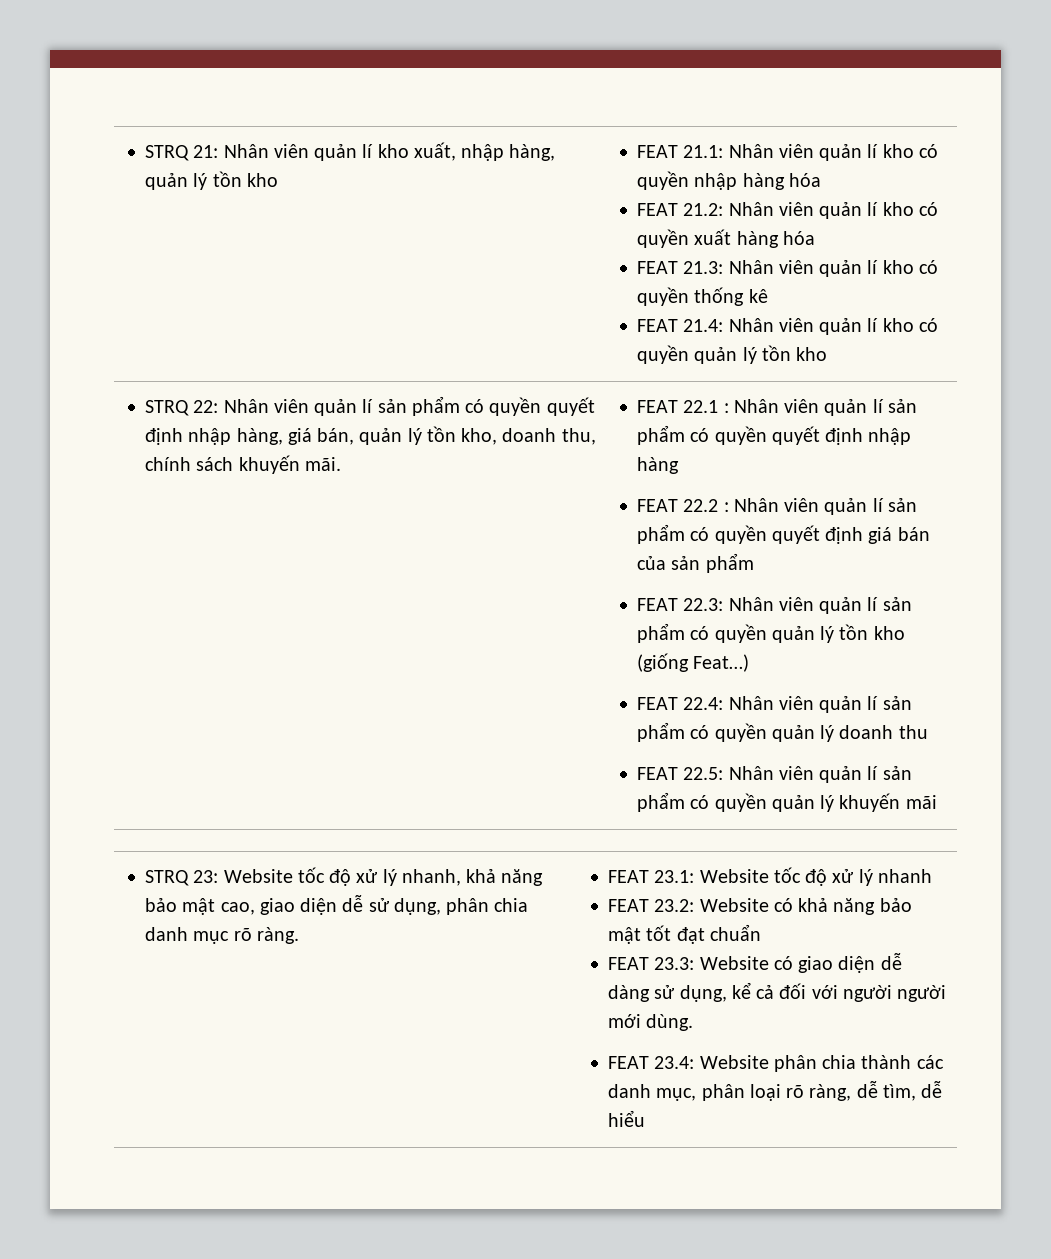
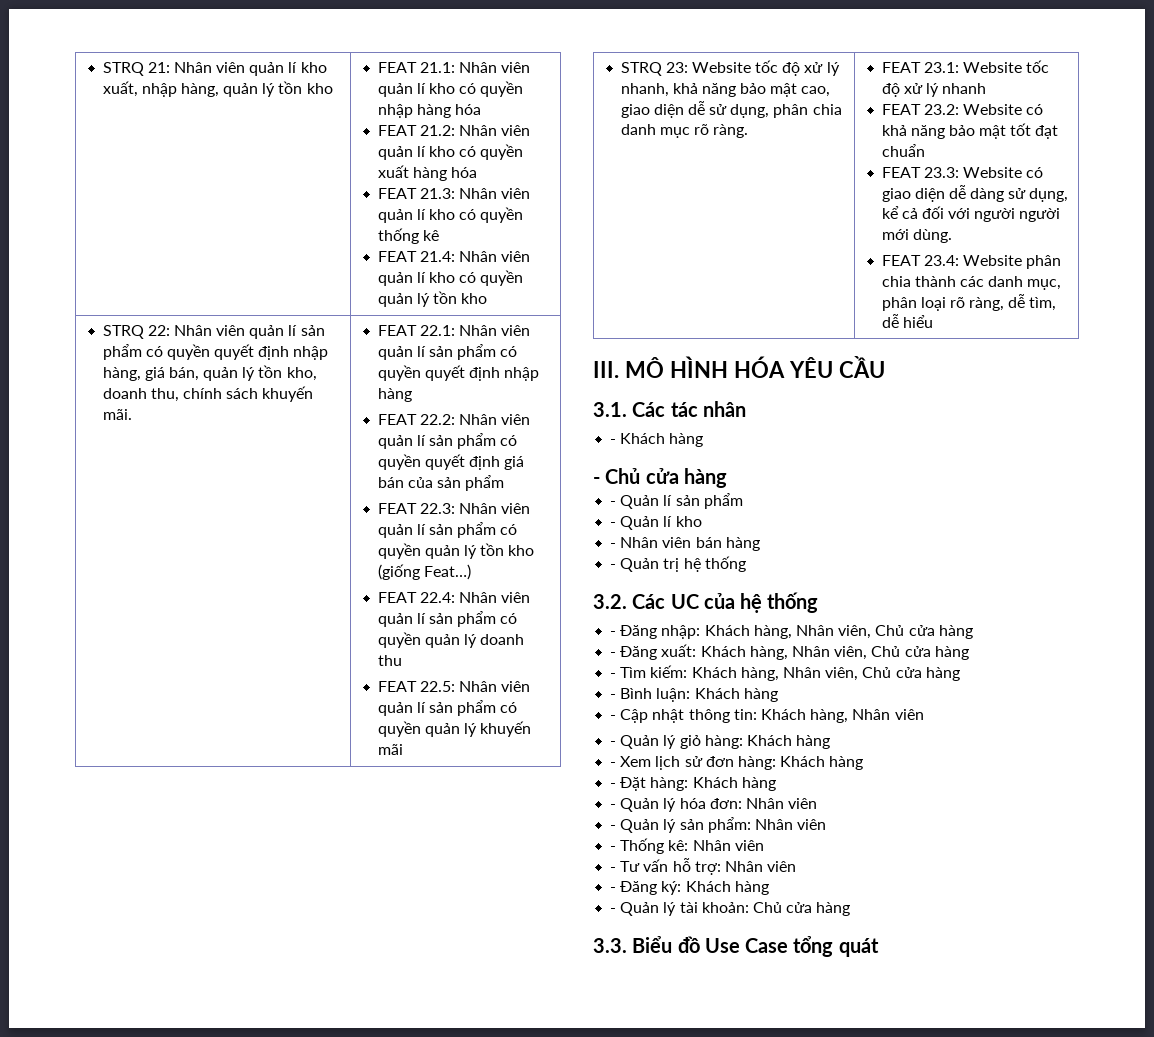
- FEAT 22.1 : Nhân viên quản lí sản phẩm có quyền quyết định nhập hàng
+ FEAT 22.1: Nhân viên quản lí sản phẩm có quyền quyết định nhập hàng
- FEAT 22.2 : Nhân viên quản lí sản phẩm có quyền quyết định giá bán của sản phẩm
+ FEAT 22.2: Nhân viên quản lí sản phẩm có quyền quyết định giá bán của sản phẩm
+ III. MÔ HÌNH HÓA YÊU CẦU
+ 3.1. Các tác nhân
+ - Khách hàng
+ - Chủ cửa hàng
+ - Quản lí sản phẩm
+ - Quản lí kho
+ - Nhân viên bán hàng
+ - Quản trị hệ thống
+ 3.2. Các UC của hệ thống
+ - Đăng nhập: Khách hàng, Nhân viên, Chủ cửa hàng
+ - Đăng xuất: Khách hàng, Nhân viên, Chủ cửa hàng
+ - Tìm kiếm: Khách hàng, Nhân viên, Chủ cửa hàng
+ - Bình luận: Khách hàng
+ - Cập nhật thông tin: Khách hàng, Nhân viên
+ - Quản lý giỏ hàng: Khách hàng
+ - Xem lịch sử đơn hàng: Khách hàng
+ - Đặt hàng: Khách hàng
+ - Quản lý hóa đơn: Nhân viên
+ - Quản lý sản phẩm: Nhân viên
+ - Thống kê: Nhân viên
+ - Tư vấn hỗ trợ: Nhân viên
+ - Đăng ký: Khách hàng
+ - Quản lý tài khoản: Chủ cửa hàng
+ 3.3. Biểu đồ Use Case tổng quát

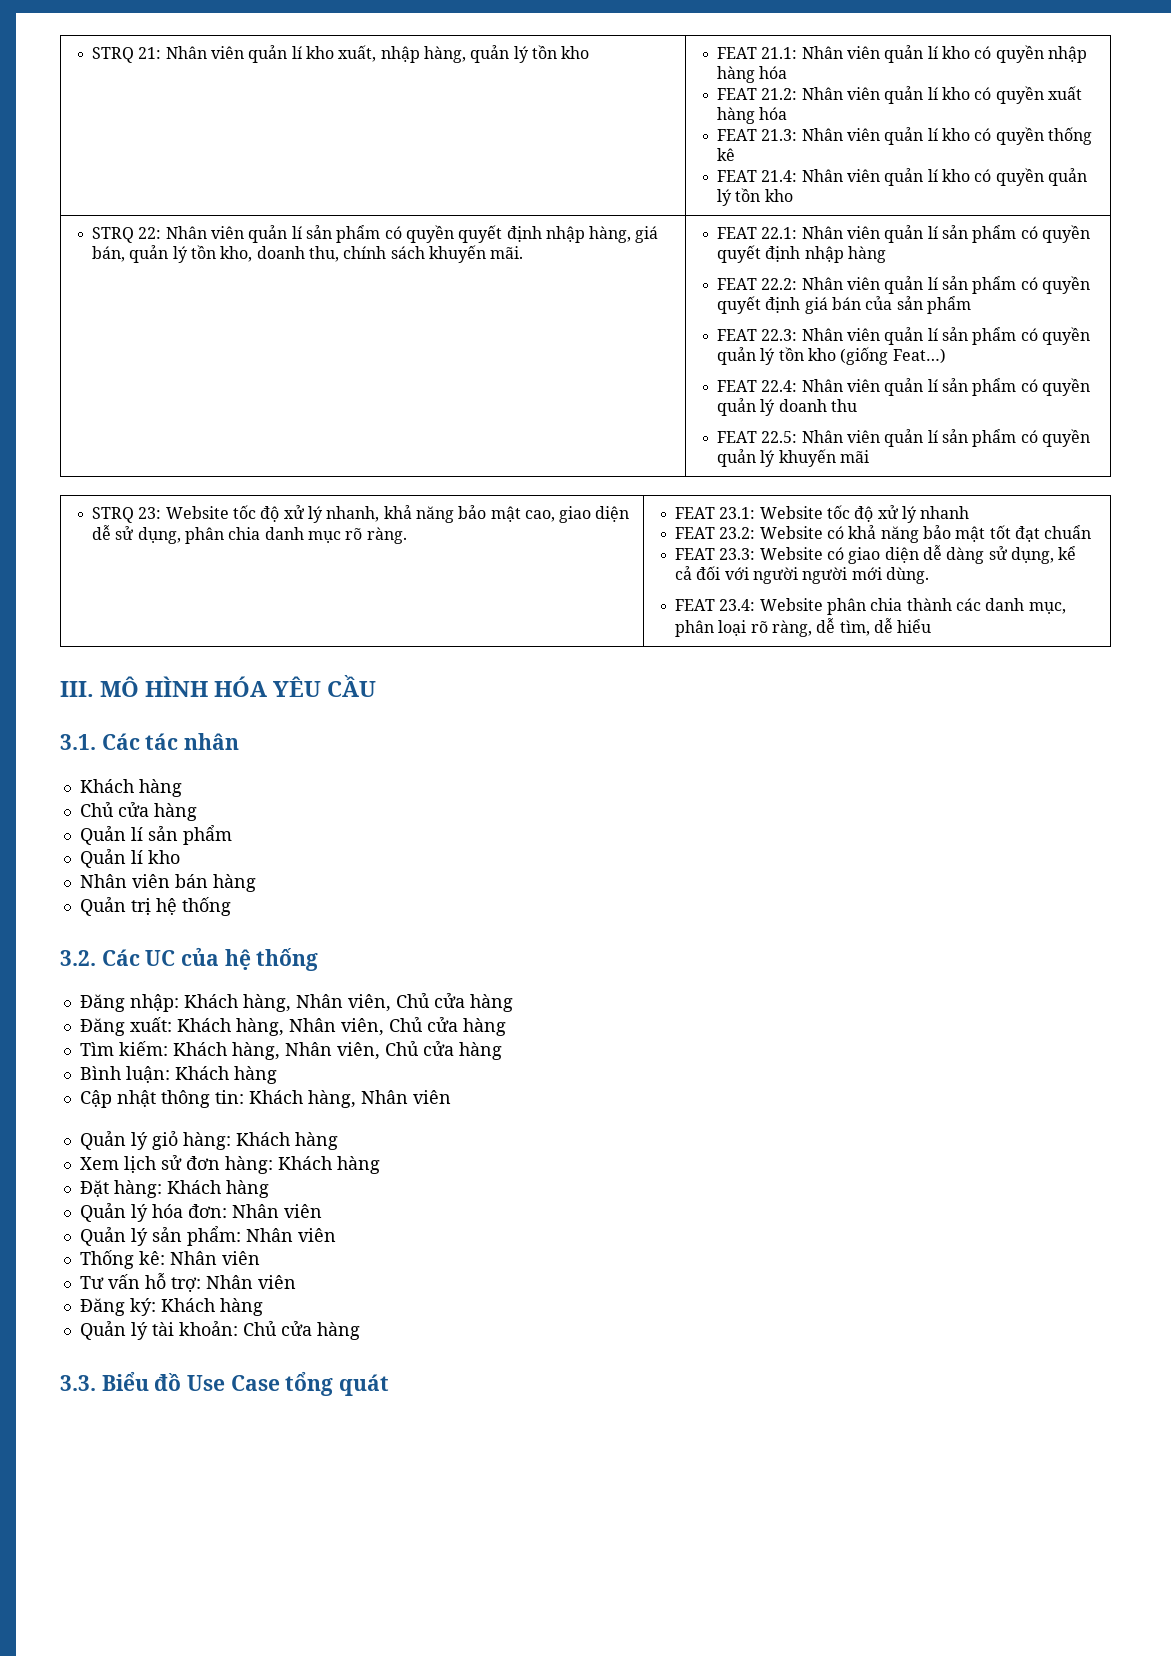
  3.1. Các tác nhân
- - Khách hàng
- - Chủ cửa hàng
- - Quản lí sản phẩm
+ Khách hàng
+ Chủ cửa hàng
+ Quản lí sản phẩm
- - Quản lí kho
+ Quản lí kho
- - Nhân viên bán hàng
+ Nhân viên bán hàng
- - Quản trị hệ thống
+ Quản trị hệ thống
- - Đăng nhập: Khách hàng, Nhân viên, Chủ cửa hàng
+ Đăng nhập: Khách hàng, Nhân viên, Chủ cửa hàng
- - Đăng xuất: Khách hàng, Nhân viên, Chủ cửa hàng
+ Đăng xuất: Khách hàng, Nhân viên, Chủ cửa hàng
- - Tìm kiếm: Khách hàng, Nhân viên, Chủ cửa hàng
+ Tìm kiếm: Khách hàng, Nhân viên, Chủ cửa hàng
- - Bình luận: Khách hàng
+ Bình luận: Khách hàng
- - Cập nhật thông tin: Khách hàng, Nhân viên
+ Cập nhật thông tin: Khách hàng, Nhân viên
- - Quản lý giỏ hàng: Khách hàng
+ Quản lý giỏ hàng: Khách hàng
- - Xem lịch sử đơn hàng: Khách hàng
+ Xem lịch sử đơn hàng: Khách hàng
- - Đặt hàng: Khách hàng
+ Đặt hàng: Khách hàng
- - Quản lý hóa đơn: Nhân viên
+ Quản lý hóa đơn: Nhân viên
- - Quản lý sản phẩm: Nhân viên
+ Quản lý sản phẩm: Nhân viên
- - Thống kê: Nhân viên
+ Thống kê: Nhân viên
- - Tư vấn hỗ trợ: Nhân viên
+ Tư vấn hỗ trợ: Nhân viên
- - Đăng ký: Khách hàng
+ Đăng ký: Khách hàng
- - Quản lý tài khoản: Chủ cửa hàng
+ Quản lý tài khoản: Chủ cửa hàng

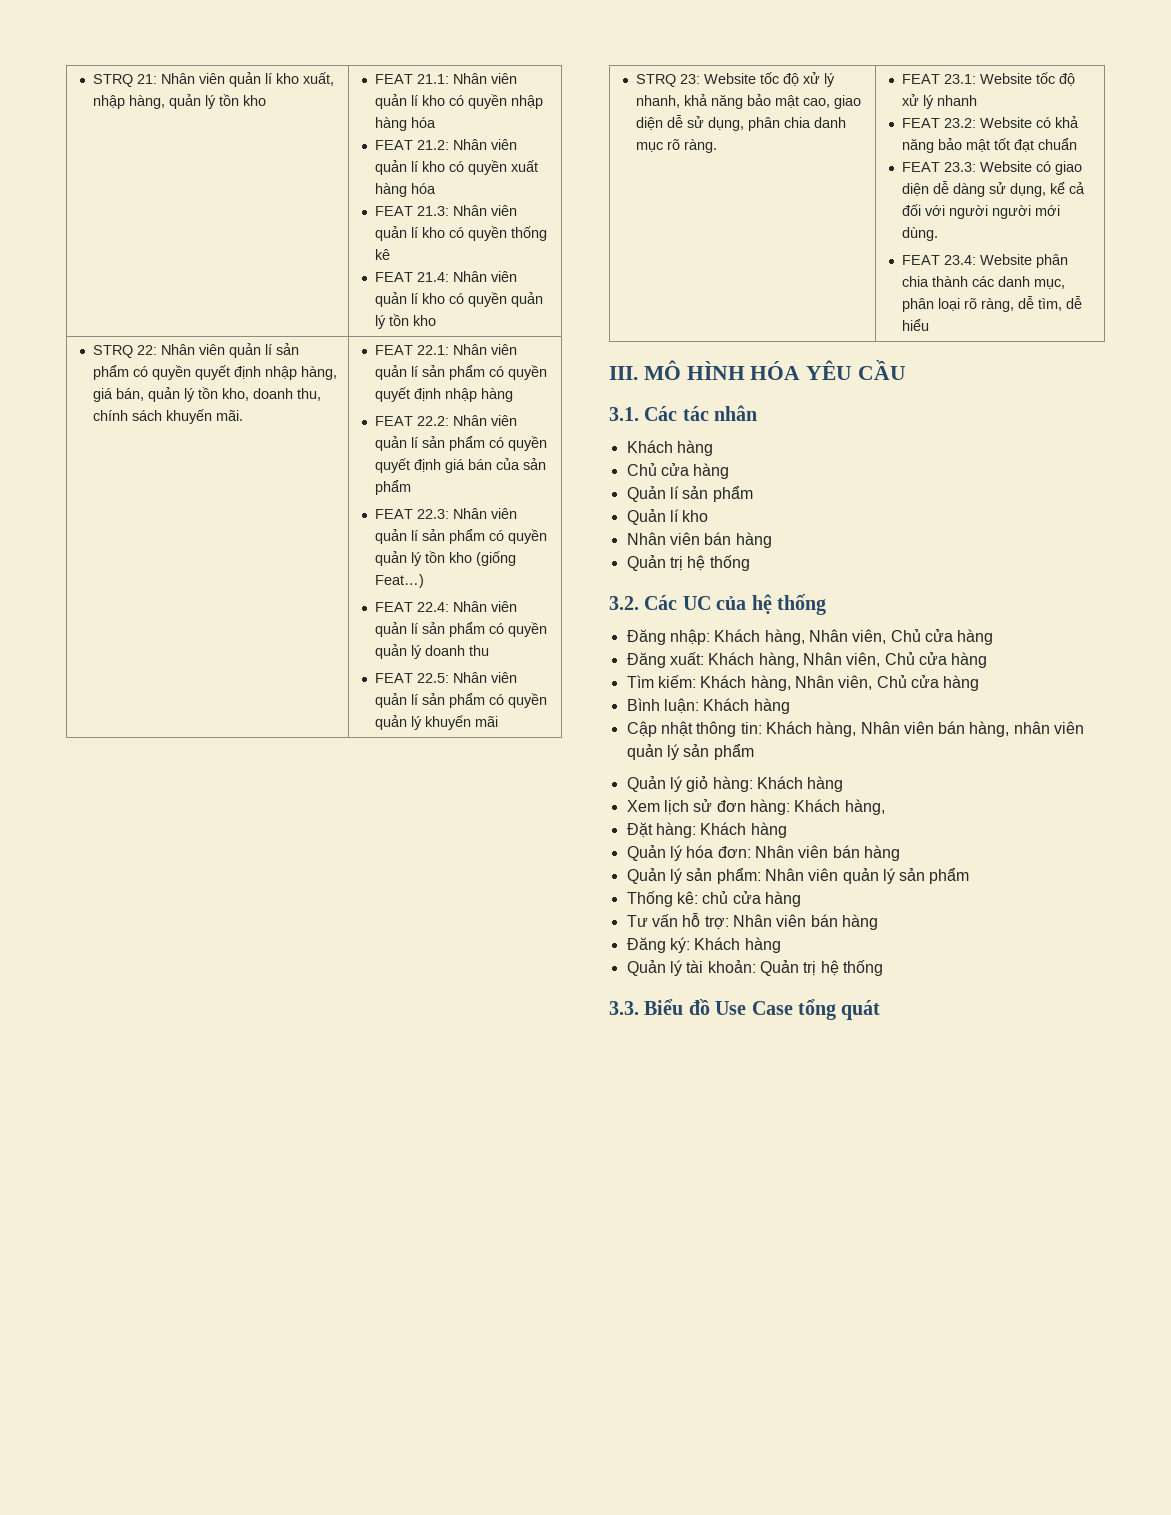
- Cập nhật thông tin: Khách hàng, Nhân viên
+ Cập nhật thông tin: Khách hàng, Nhân viên bán hàng, nhân viên quản lý sản phẩm
- Xem lịch sử đơn hàng: Khách hàng
+ Xem lịch sử đơn hàng: Khách hàng,
- Quản lý hóa đơn: Nhân viên
+ Quản lý hóa đơn: Nhân viên bán hàng
- Quản lý sản phẩm: Nhân viên
+ Quản lý sản phẩm: Nhân viên quản lý sản phẩm
- Thống kê: Nhân viên
+ Thống kê: chủ cửa hàng
- Tư vấn hỗ trợ: Nhân viên
+ Tư vấn hỗ trợ: Nhân viên bán hàng
- Quản lý tài khoản: Chủ cửa hàng
+ Quản lý tài khoản: Quản trị hệ thống

